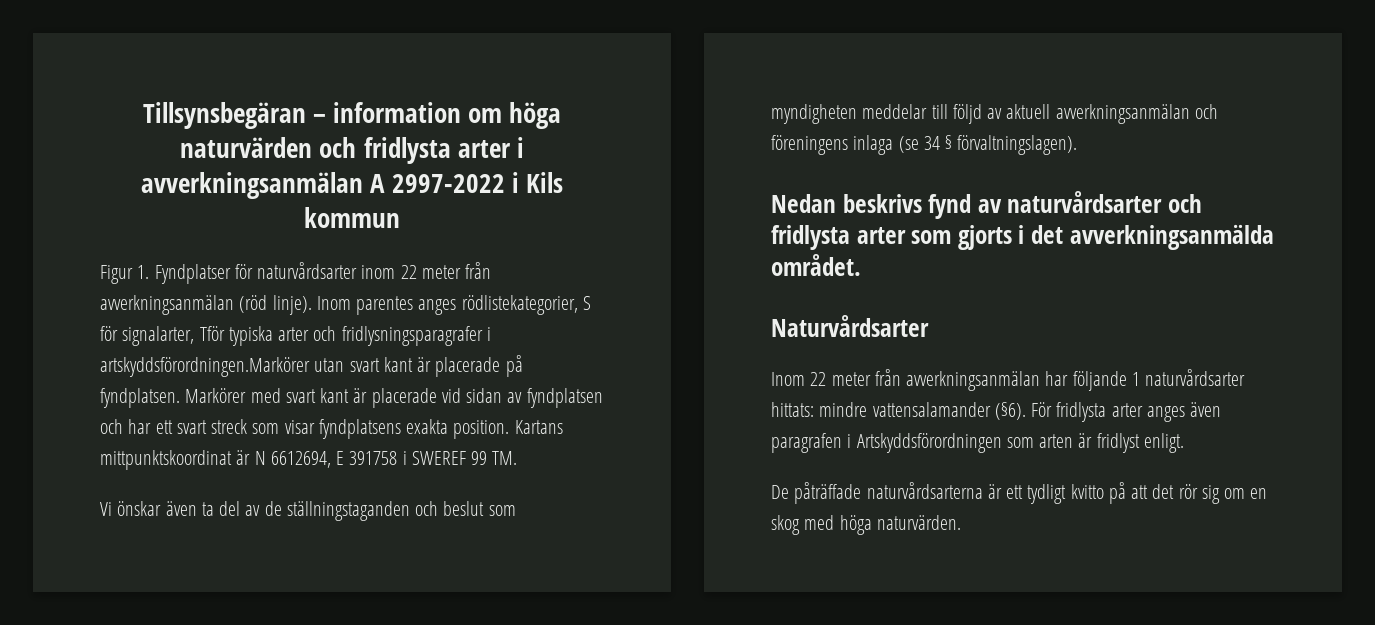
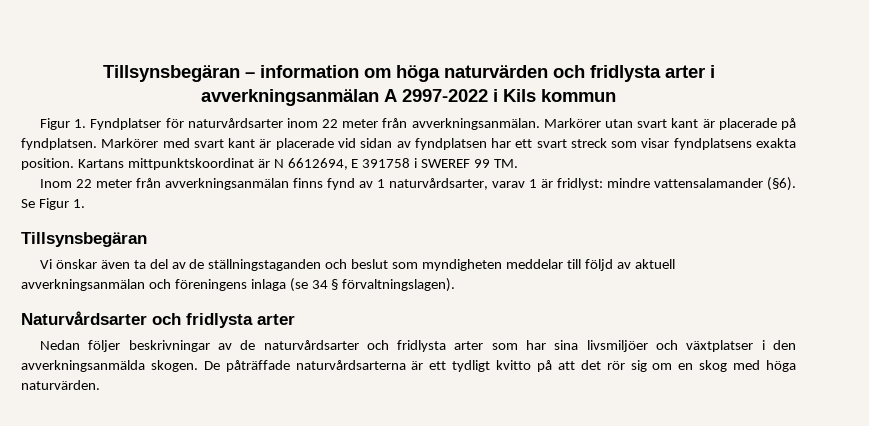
- Figur 1. Fyndplatser för naturvårdsarter inom 22 meter från avverkningsanmälan (röd linje). Inom parentes anges rödlistekategorier, S för signalarter, Tför typiska arter och fridlysningsparagrafer i artskyddsförordningen.Markörer utan svart kant är placerade på fyndplatsen.
+ Figur 1. Fyndplatser för naturvårdsarter inom 22 meter från avverkningsanmälan. Markörer utan svart kant är placerade på fyndplatsen.
- Markörer med svart kant är placerade vid sidan av fyndplatsen och har ett svart streck som visar fyndplatsens exakta position.
+ Markörer med svart kant är placerade vid sidan av fyndplatsen har ett svart streck som visar fyndplatsens exakta position.
+ Inom 22 meter från avverkningsanmälan finns fynd av 1 naturvårdsarter, varav 1 är fridlyst: mindre vattensalamander (§6). Se Figur 1.
+ Tillsynsbegäran
- Nedan beskrivs fynd av naturvårdsarter och fridlysta arter som gjorts i det avverkningsanmälda området.
- Naturvårdsarter
- Inom 22 meter från avverkningsanmälan har följande 1 naturvårdsarter hittats: mindre vattensalamander (§6). För fridlysta arter anges även paragrafen i Artskyddsförordningen som arten är fridlyst enligt.
- De påträffade naturvårdsarterna är ett tydligt kvitto på att det rör sig om en skog med höga naturvärden.
+ Naturvårdsarter och fridlysta arter
+ Nedan följer beskrivningar av de naturvårdsarter och fridlysta arter som har sina livsmiljöer och växtplatser i den avverkningsanmälda skogen. De påträffade naturvårdsarterna är ett tydligt kvitto på att det rör sig om en skog med höga naturvärden.

